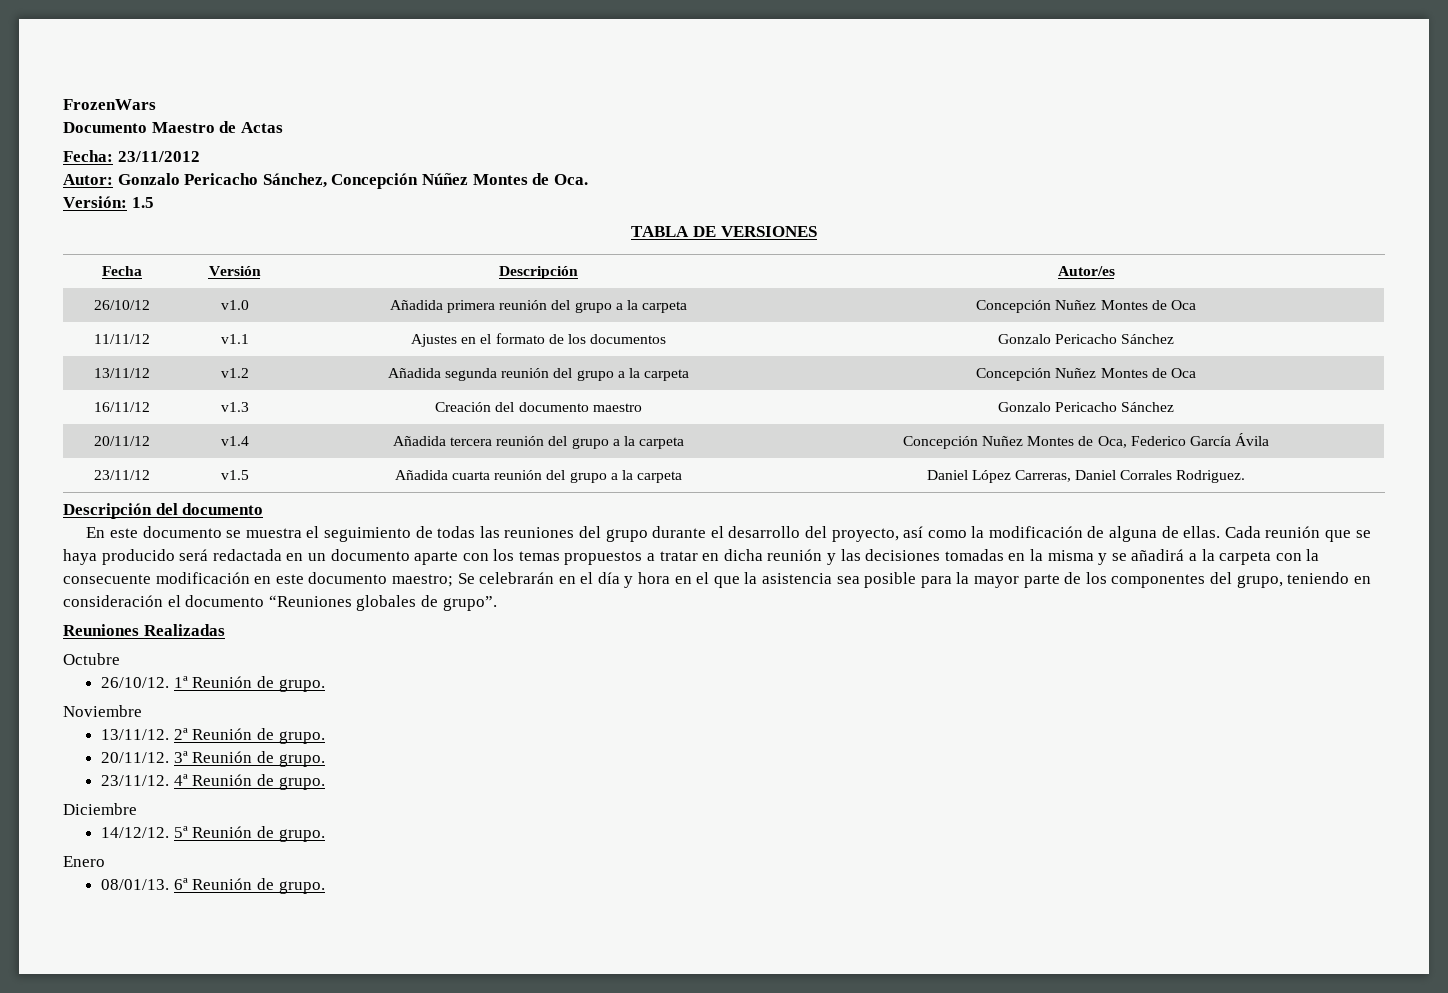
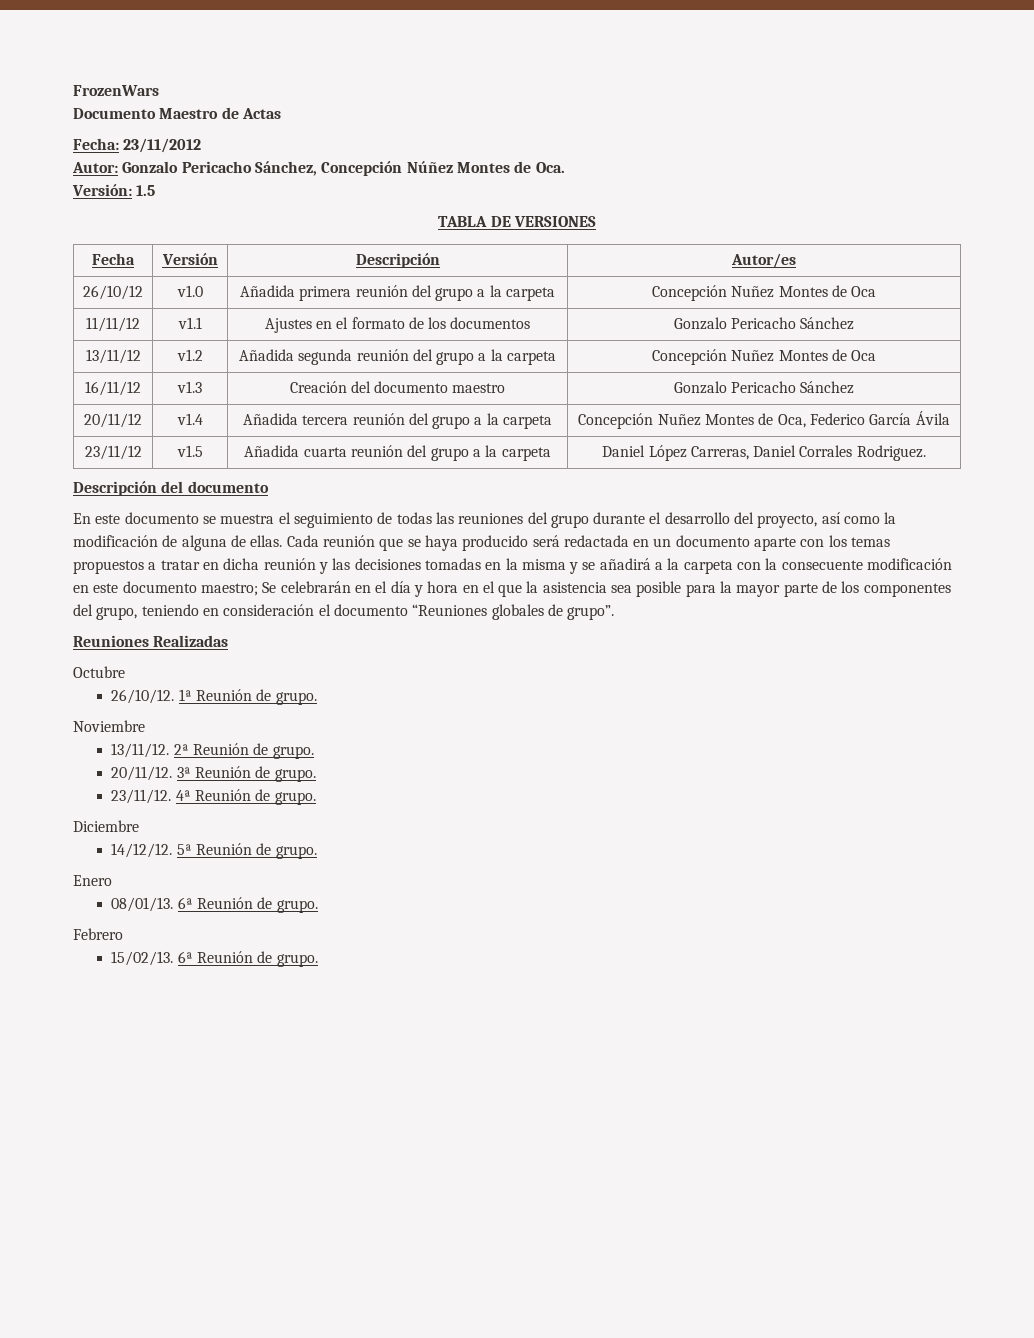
+ Febrero
+ 15/02/13. 6ª Reunión de grupo.

